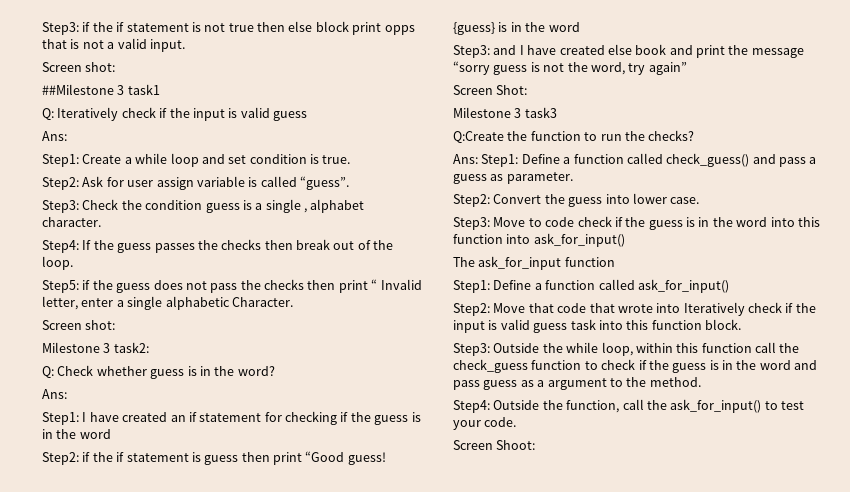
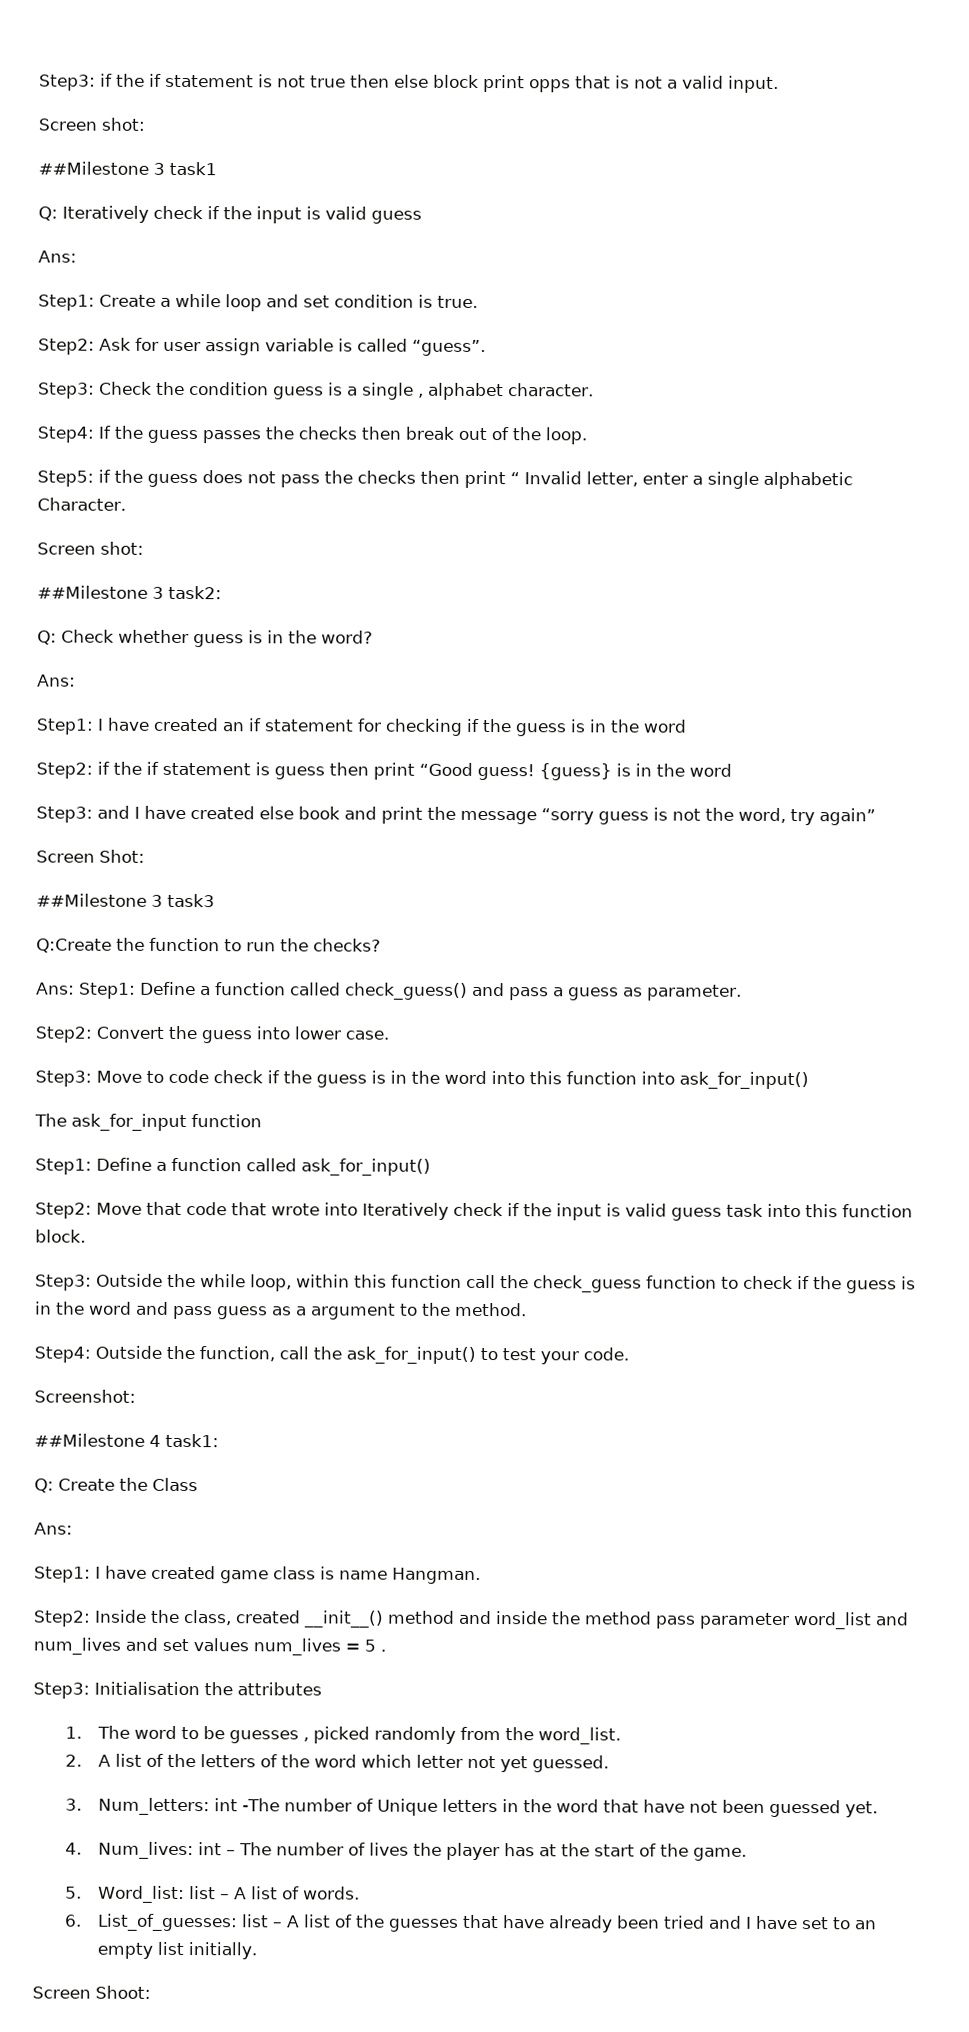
- Milestone 3 task2:
+ ##Milestone 3 task2:
- Milestone 3 task3
+ ##Milestone 3 task3
+ Screenshot:
+ ##Milestone 4 task1:
+ Q: Create the Class
+ Ans:
+ Step1: I have created game class is name Hangman.
+ Step2: Inside the class, created __init__() method and inside the method pass parameter word_list and num_lives and set values num_lives = 5 .
+ Step3: Initialisation the attributes
+ 1. The word to be guesses , picked randomly from the word_list.
+ 2. A list of the letters of the word which letter not yet guessed.
+ 3. Num_letters: int -The number of Unique letters in the word that have not been guessed yet.
+ 4. Num_lives: int – The number of lives the player has at the start of the game.
+ 5. Word_list: list – A list of words.
+ 6. List_of_guesses: list – A list of the guesses that have already been tried and I have set to an empty list initially.

